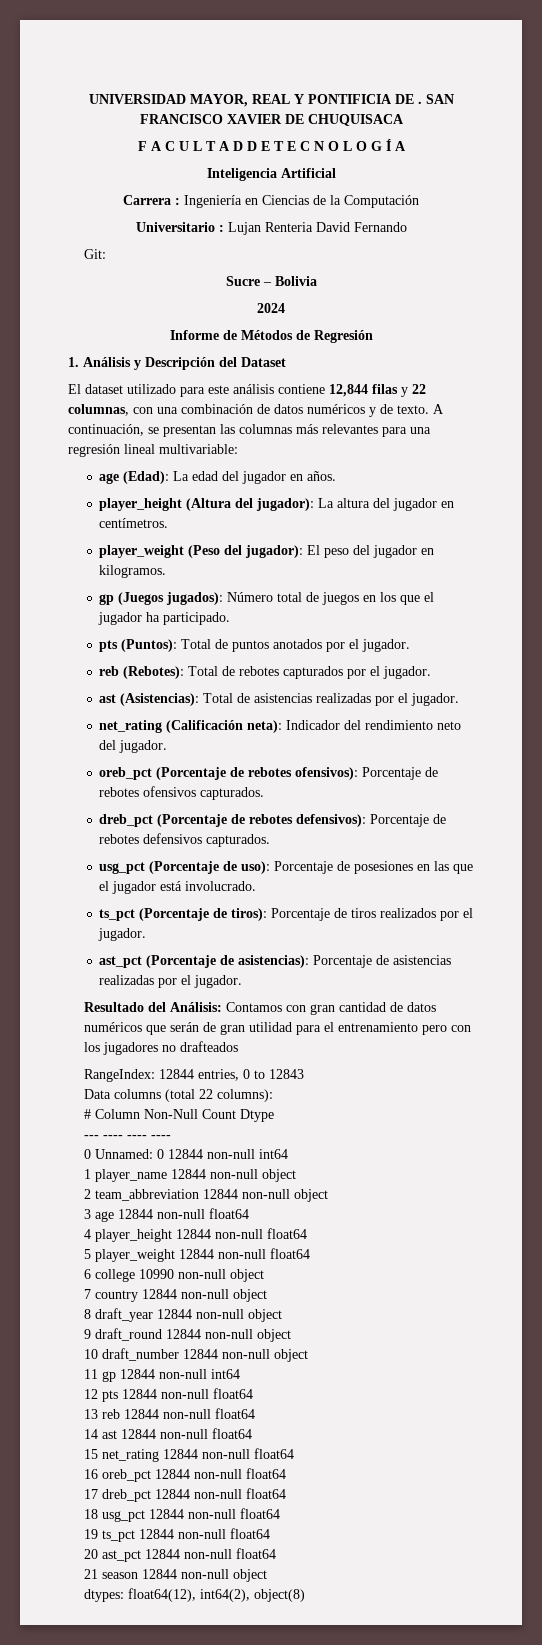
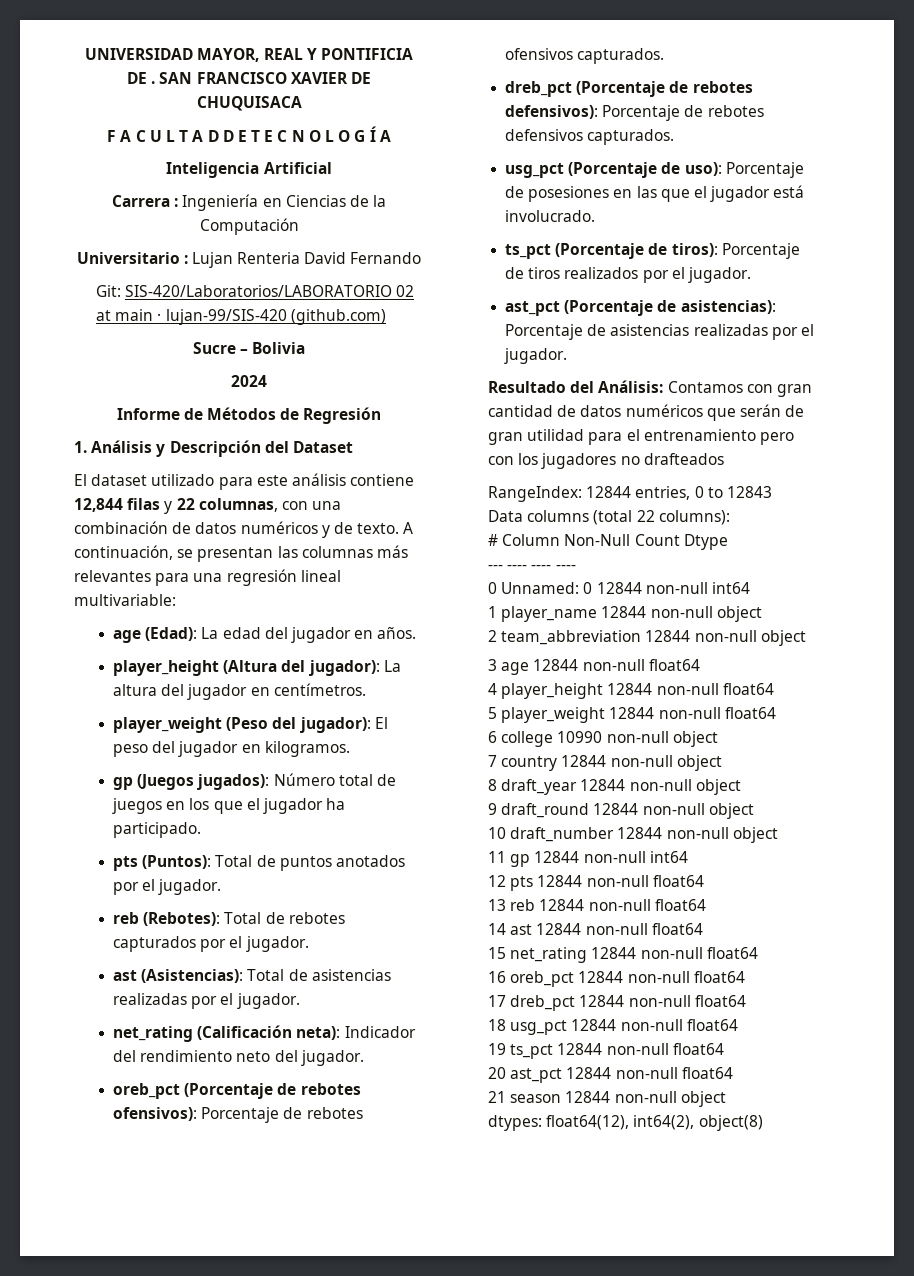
- Git:
+ Git: SIS-420/Laboratorios/LABORATORIO 02 at main · lujan-99/SIS-420 (github.com)

